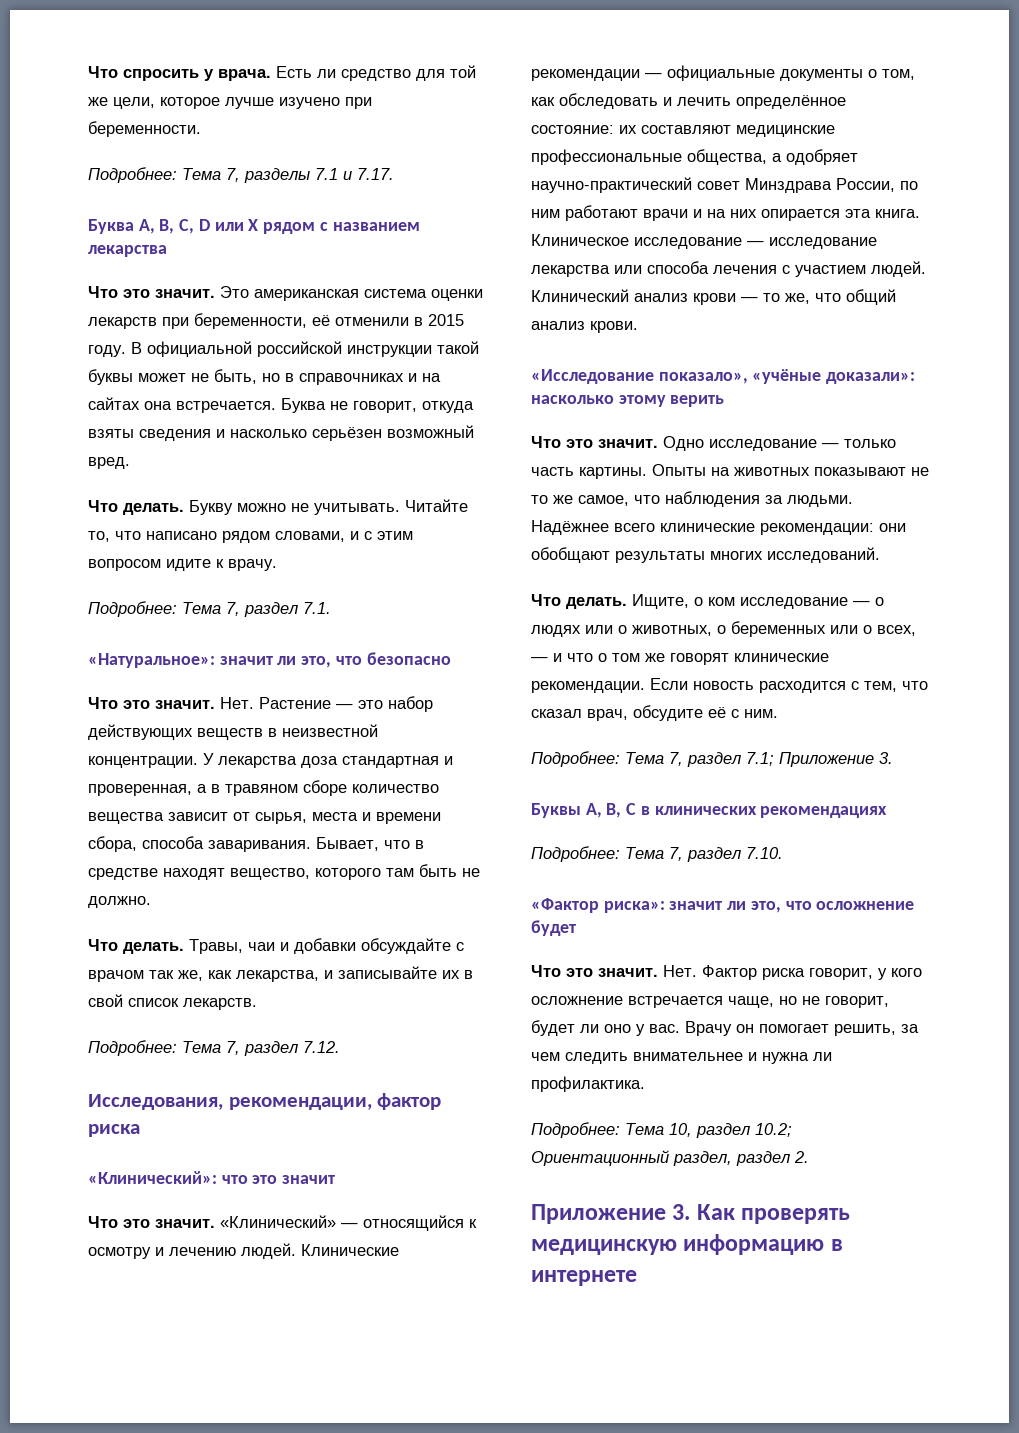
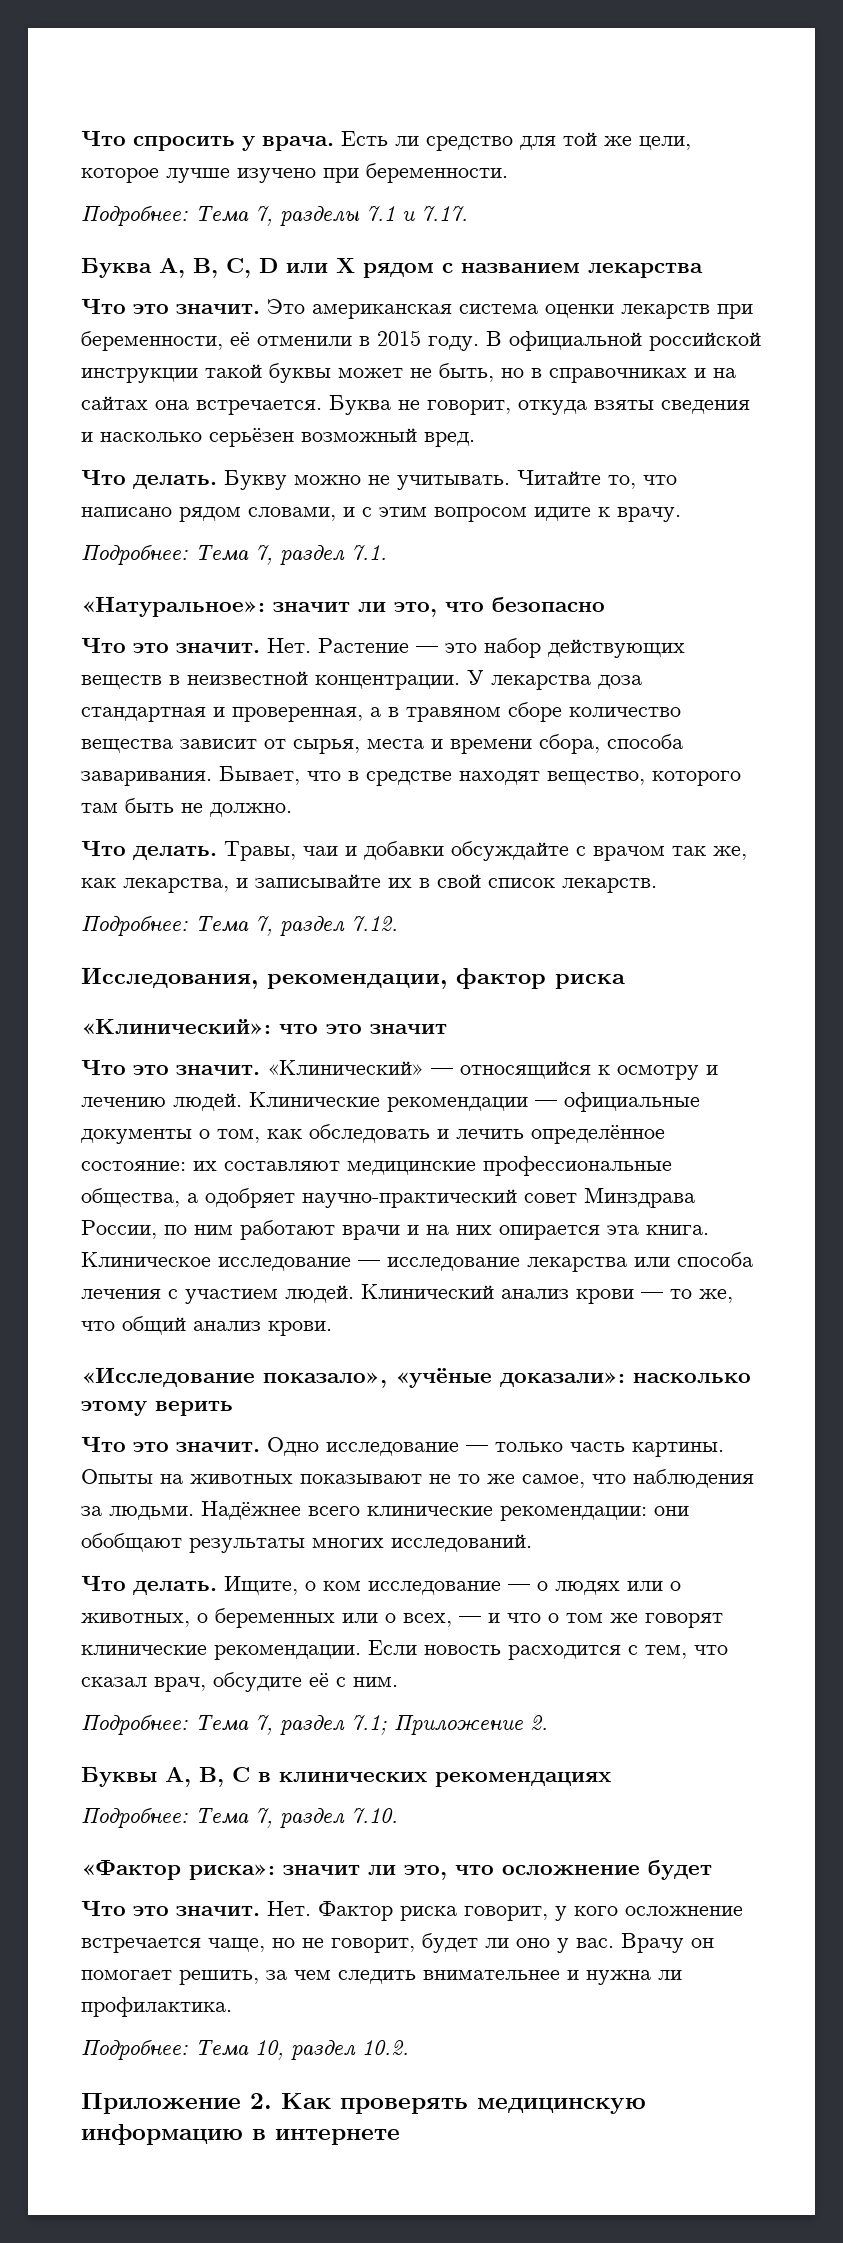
- Подробнее: Тема 7, раздел 7.1; Приложение 3.
+ Подробнее: Тема 7, раздел 7.1; Приложение 2.
- Подробнее: Тема 10, раздел 10.2; Ориентационный раздел, раздел 2.
- Приложение 3. Как проверять медицинскую информацию в интернете
+ Подробнее: Тема 10, раздел 10.2.
+ Приложение 2. Как проверять медицинскую информацию в интернете

